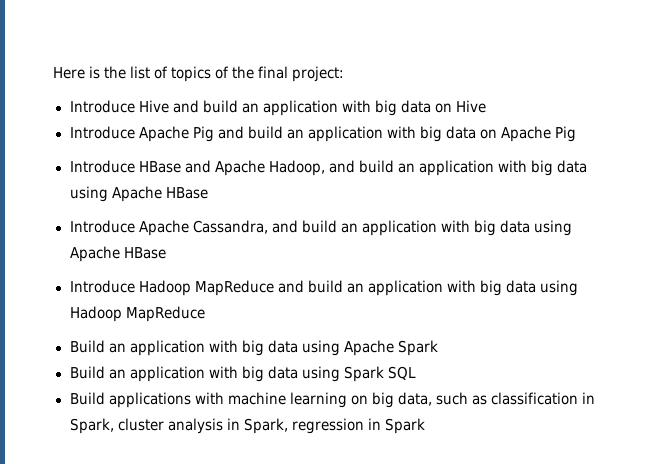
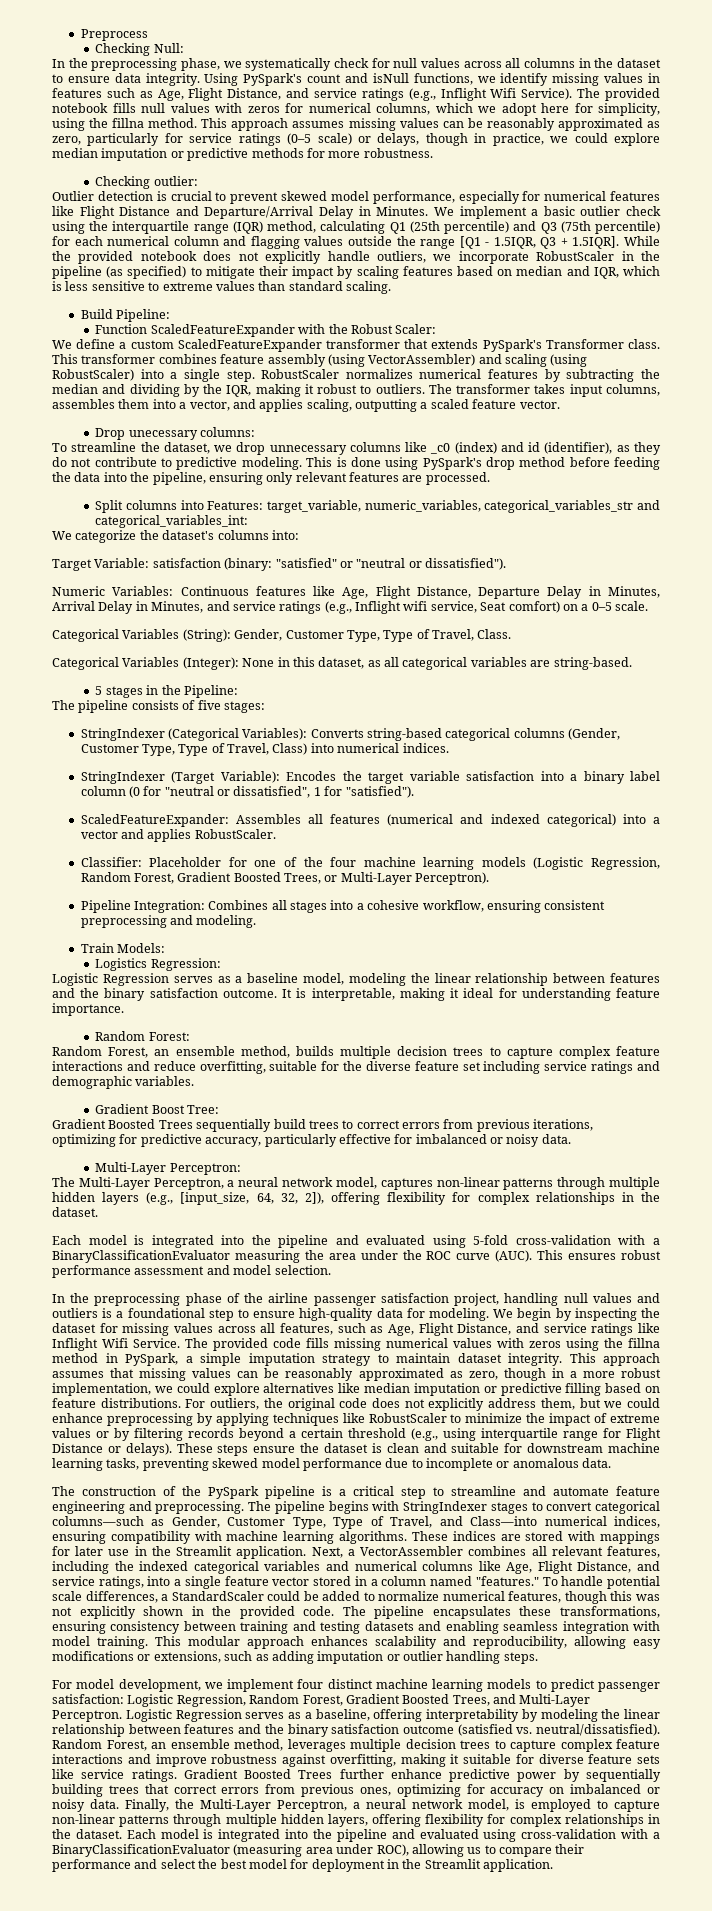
- Here is the list of topics of the final project:
- Introduce Hive and build an application with big data on Hive
- Introduce Apache Pig and build an application with big data on Apache Pig
- Introduce HBase and Apache Hadoop, and build an application with big data using Apache HBase
- Introduce Apache Cassandra, and build an application with big data using Apache HBase
- Introduce Hadoop MapReduce and build an application with big data using Hadoop MapReduce
- Build an application with big data using Apache Spark
- Build an application with big data using Spark SQL
- Build applications with machine learning on big data, such as classification in Spark, cluster analysis in Spark, regression in Spark
+ Preprocess
+ Checking Null:
+ In the preprocessing phase, we systematically check for null values across all columns in the dataset to ensure data integrity. Using PySpark's count and isNull functions, we identify missing values in features such as Age, Flight Distance, and service ratings (e.g., Inflight Wifi Service). The provided notebook fills null values with zeros for numerical columns, which we adopt here for simplicity, using the fillna method. This approach assumes missing values can be reasonably approximated as zero, particularly for service ratings (0–5 scale) or delays, though in practice, we could explore median imputation or predictive methods for more robustness.
+ Checking outlier:
+ Outlier detection is crucial to prevent skewed model performance, especially for numerical features like Flight Distance and Departure/Arrival Delay in Minutes. We implement a basic outlier check using the interquartile range (IQR) method, calculating Q1 (25th percentile) and Q3 (75th percentile) for each numerical column and flagging values outside the range [Q1 - 1.5IQR, Q3 + 1.5IQR]. While the provided notebook does not explicitly handle outliers, we incorporate RobustScaler in the pipeline (as specified) to mitigate their impact by scaling features based on median and IQR, which is less sensitive to extreme values than standard scaling.
+ Build Pipeline:
+ Function ScaledFeatureExpander with the Robust Scaler:
+ We define a custom ScaledFeatureExpander transformer that extends PySpark's Transformer class. This transformer combines feature assembly (using VectorAssembler) and scaling (using RobustScaler) into a single step. RobustScaler normalizes numerical features by subtracting the median and dividing by the IQR, making it robust to outliers. The transformer takes input columns, assembles them into a vector, and applies scaling, outputting a scaled feature vector.
+ Drop unecessary columns:
+ To streamline the dataset, we drop unnecessary columns like _c0 (index) and id (identifier), as they do not contribute to predictive modeling. This is done using PySpark's drop method before feeding the data into the pipeline, ensuring only relevant features are processed.
+ Split columns into Features: target_variable, numeric_variables, categorical_variables_str and categorical_variables_int:
+ We categorize the dataset's columns into:
+ Target Variable: satisfaction (binary: "satisfied" or "neutral or dissatisfied").
+ Numeric Variables: Continuous features like Age, Flight Distance, Departure Delay in Minutes, Arrival Delay in Minutes, and service ratings (e.g., Inflight wifi service, Seat comfort) on a 0–5 scale.
+ Categorical Variables (String): Gender, Customer Type, Type of Travel, Class.
+ Categorical Variables (Integer): None in this dataset, as all categorical variables are string-based.
+ 5 stages in the Pipeline:
+ The pipeline consists of five stages:
+ StringIndexer (Categorical Variables): Converts string-based categorical columns (Gender, Customer Type, Type of Travel, Class) into numerical indices.
+ StringIndexer (Target Variable): Encodes the target variable satisfaction into a binary label column (0 for "neutral or dissatisfied", 1 for "satisfied").
+ ScaledFeatureExpander: Assembles all features (numerical and indexed categorical) into a vector and applies RobustScaler.
+ Classifier: Placeholder for one of the four machine learning models (Logistic Regression, Random Forest, Gradient Boosted Trees, or Multi-Layer Perceptron).
+ Pipeline Integration: Combines all stages into a cohesive workflow, ensuring consistent preprocessing and modeling.
+ Train Models:
+ Logistics Regression:
+ Logistic Regression serves as a baseline model, modeling the linear relationship between features and the binary satisfaction outcome. It is interpretable, making it ideal for understanding feature importance.
+ Random Forest:
+ Random Forest, an ensemble method, builds multiple decision trees to capture complex feature interactions and reduce overfitting, suitable for the diverse feature set including service ratings and demographic variables.
+ Gradient Boost Tree:
+ Gradient Boosted Trees sequentially build trees to correct errors from previous iterations, optimizing for predictive accuracy, particularly effective for imbalanced or noisy data.
+ Multi-Layer Perceptron:
+ The Multi-Layer Perceptron, a neural network model, captures non-linear patterns through multiple hidden layers (e.g., [input_size, 64, 32, 2]), offering flexibility for complex relationships in the dataset.
+ Each model is integrated into the pipeline and evaluated using 5-fold cross-validation with a BinaryClassificationEvaluator measuring the area under the ROC curve (AUC). This ensures robust performance assessment and model selection.
+ In the preprocessing phase of the airline passenger satisfaction project, handling null values and outliers is a foundational step to ensure high-quality data for modeling. We begin by inspecting the dataset for missing values across all features, such as Age, Flight Distance, and service ratings like Inflight Wifi Service. The provided code fills missing numerical values with zeros using the fillna method in PySpark, a simple imputation strategy to maintain dataset integrity. This approach assumes that missing values can be reasonably approximated as zero, though in a more robust implementation, we could explore alternatives like median imputation or predictive filling based on feature distributions. For outliers, the original code does not explicitly address them, but we could enhance preprocessing by applying techniques like RobustScaler to minimize the impact of extreme values or by filtering records beyond a certain threshold (e.g., using interquartile range for Flight Distance or delays). These steps ensure the dataset is clean and suitable for downstream machine learning tasks, preventing skewed model performance due to incomplete or anomalous data.
+ The construction of the PySpark pipeline is a critical step to streamline and automate feature engineering and preprocessing. The pipeline begins with StringIndexer stages to convert categorical columns—such as Gender, Customer Type, Type of Travel, and Class—into numerical indices, ensuring compatibility with machine learning algorithms. These indices are stored with mappings for later use in the Streamlit application. Next, a VectorAssembler combines all relevant features, including the indexed categorical variables and numerical columns like Age, Flight Distance, and service ratings, into a single feature vector stored in a column named "features." To handle potential scale differences, a StandardScaler could be added to normalize numerical features, though this was not explicitly shown in the provided code. The pipeline encapsulates these transformations, ensuring consistency between training and testing datasets and enabling seamless integration with model training. This modular approach enhances scalability and reproducibility, allowing easy modifications or extensions, such as adding imputation or outlier handling steps.
+ For model development, we implement four distinct machine learning models to predict passenger satisfaction: Logistic Regression, Random Forest, Gradient Boosted Trees, and Multi-Layer Perceptron. Logistic Regression serves as a baseline, offering interpretability by modeling the linear relationship between features and the binary satisfaction outcome (satisfied vs. neutral/dissatisfied). Random Forest, an ensemble method, leverages multiple decision trees to capture complex feature interactions and improve robustness against overfitting, making it suitable for diverse feature sets like service ratings. Gradient Boosted Trees further enhance predictive power by sequentially building trees that correct errors from previous ones, optimizing for accuracy on imbalanced or noisy data. Finally, the Multi-Layer Perceptron, a neural network model, is employed to capture non-linear patterns through multiple hidden layers, offering flexibility for complex relationships in the dataset. Each model is integrated into the pipeline and evaluated using cross-validation with a BinaryClassificationEvaluator (measuring area under ROC), allowing us to compare their performance and select the best model for deployment in the Streamlit application.

